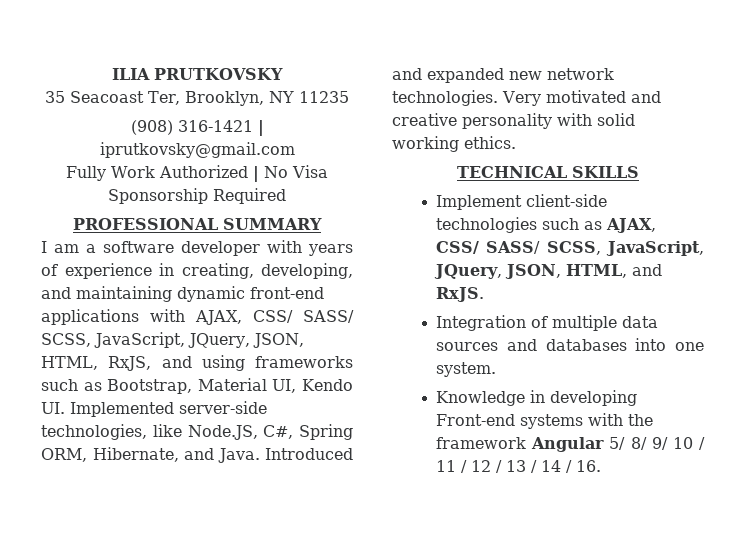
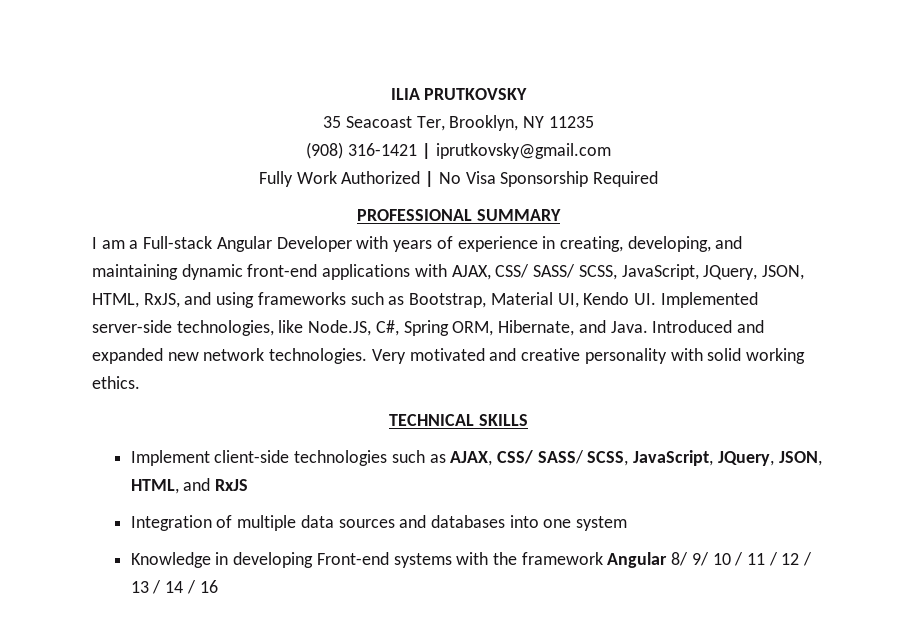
- I am a software developer with years of experience in creating, developing, and maintaining dynamic front-end applications with AJAX, CSS/ SASS/ SCSS, JavaScript, JQuery, JSON, HTML, RxJS, and using frameworks such as Bootstrap, Material UI, Kendo UI. Implemented server-side technologies, like Node.JS, C#, Spring ORM, Hibernate, and Java.
+ I am a Full-stack Angular Developer with years of experience in creating, developing, and maintaining dynamic front-end applications with AJAX, CSS/ SASS/ SCSS, JavaScript, JQuery, JSON, HTML, RxJS, and using frameworks such as Bootstrap, Material UI, Kendo UI. Implemented server-side technologies, like Node.JS, C#, Spring ORM, Hibernate, and Java.
- Implement client-side technologies such as AJAX, CSS/ SASS/ SCSS, JavaScript, JQuery, JSON, HTML, and RxJS.
+ Implement client-side technologies such as AJAX, CSS/ SASS/ SCSS, JavaScript, JQuery, JSON, HTML, and RxJS
- Integration of multiple data sources and databases into one system.
+ Integration of multiple data sources and databases into one system
- Knowledge in developing Front-end systems with the framework Angular 5/ 8/ 9/ 10 / 11 / 12 / 13 / 14 / 16.
+ Knowledge in developing Front-end systems with the framework Angular 8/ 9/ 10 / 11 / 12 / 13 / 14 / 16

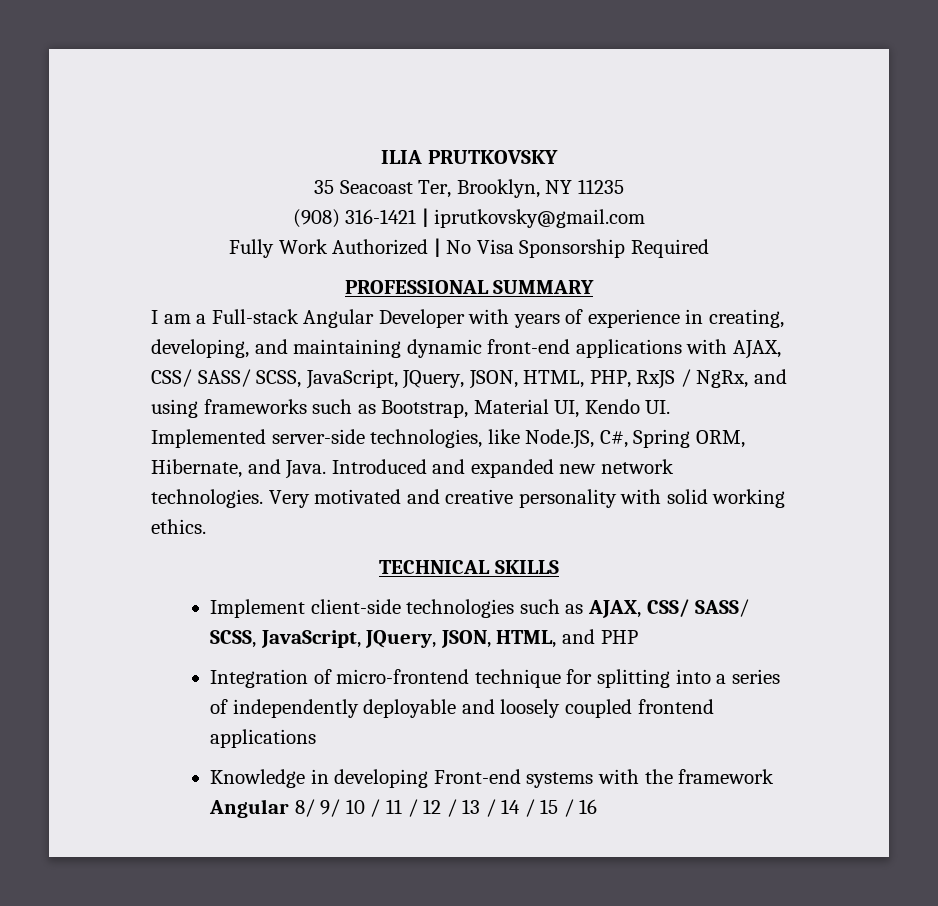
- I am a Full-stack Angular Developer with years of experience in creating, developing, and maintaining dynamic front-end applications with AJAX, CSS/ SASS/ SCSS, JavaScript, JQuery, JSON, HTML, RxJS, and using frameworks such as Bootstrap, Material UI, Kendo UI. Implemented server-side technologies, like Node.JS, C#, Spring ORM, Hibernate, and Java.
+ I am a Full-stack Angular Developer with years of experience in creating, developing, and maintaining dynamic front-end applications with AJAX, CSS/ SASS/ SCSS, JavaScript, JQuery, JSON, HTML, PHP, RxJS / NgRx, and using frameworks such as Bootstrap, Material UI, Kendo UI. Implemented server-side technologies, like Node.JS, C#, Spring ORM, Hibernate, and Java.
- Implement client-side technologies such as AJAX, CSS/ SASS/ SCSS, JavaScript, JQuery, JSON, HTML, and RxJS
+ Implement client-side technologies such as AJAX, CSS/ SASS/ SCSS, JavaScript, JQuery, JSON, HTML, and PHP
- Integration of multiple data sources and databases into one system
+ Integration of micro-frontend technique for splitting into a series of independently deployable and loosely coupled frontend applications
- Knowledge in developing Front-end systems with the framework Angular 8/ 9/ 10 / 11 / 12 / 13 / 14 / 16
+ Knowledge in developing Front-end systems with the framework Angular 8/ 9/ 10 / 11 / 12 / 13 / 14 / 15 / 16

